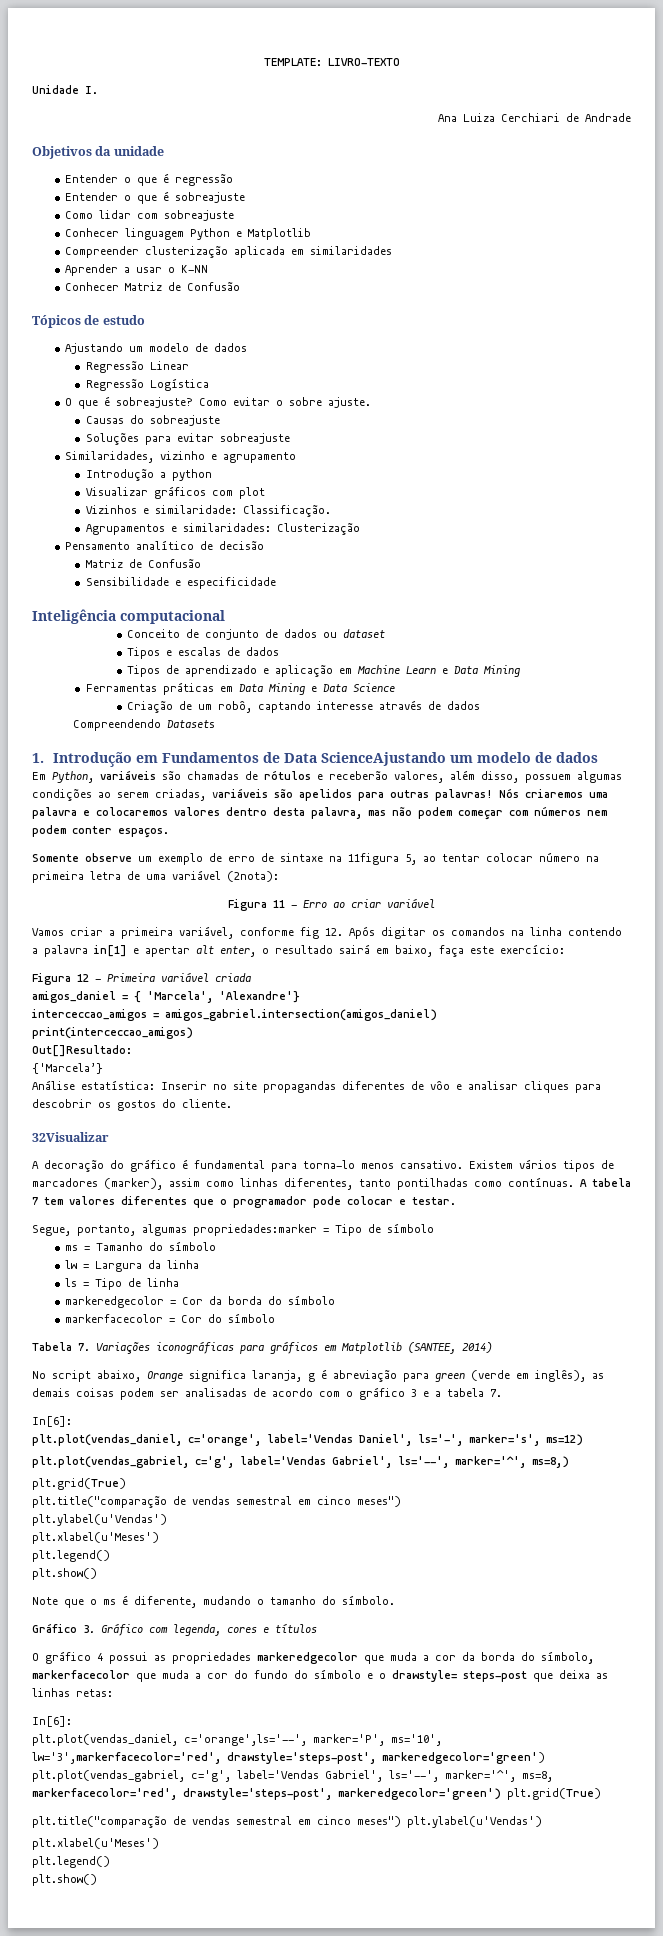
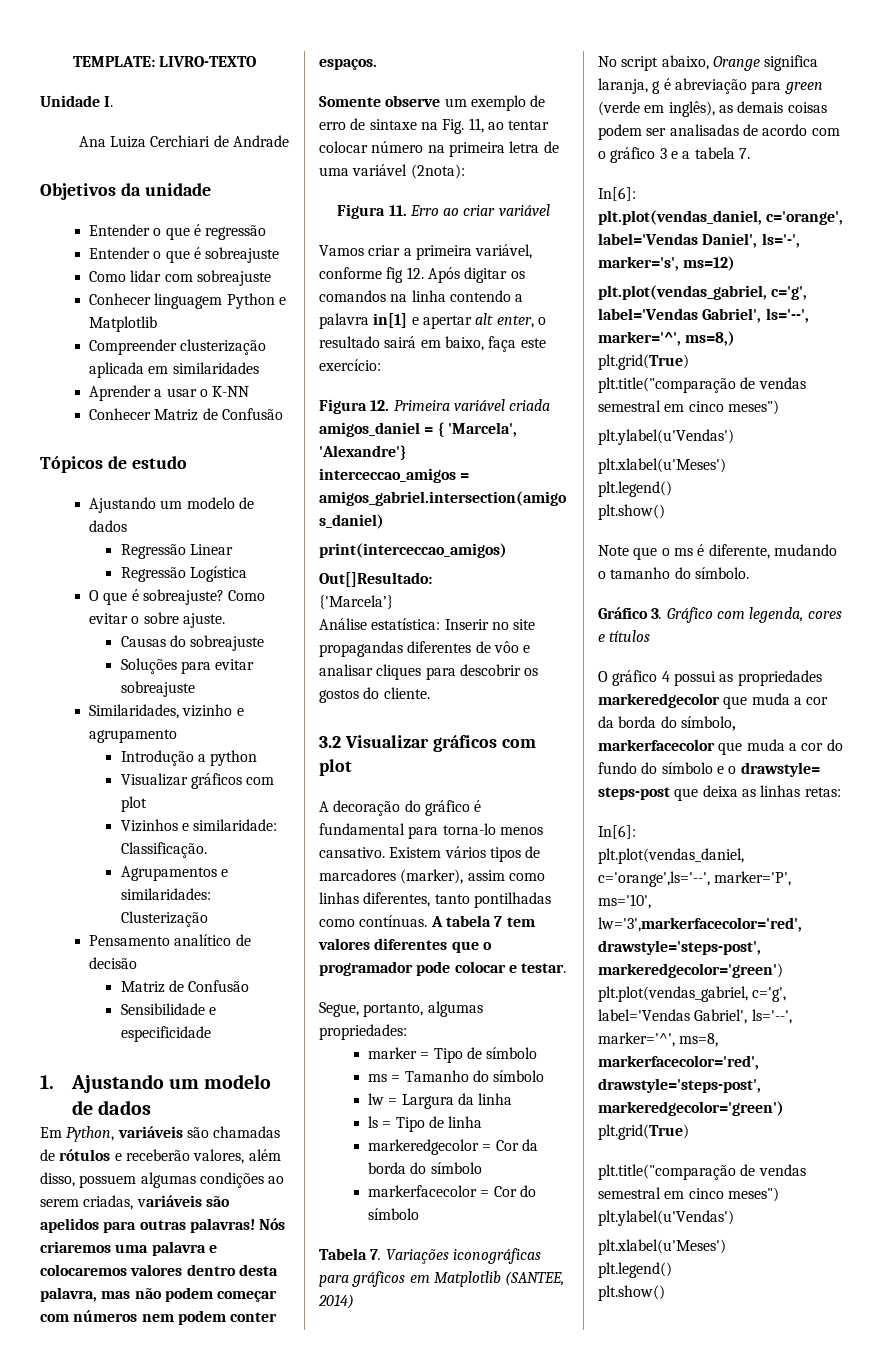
- Inteligência computacional
- Conceito de conjunto de dados ou dataset
- Tipos e escalas de dados
- Tipos de aprendizado e aplicação em Machine Learn e Data Mining
- Ferramentas práticas em Data Mining e Data Science
- Criação de um robô, captando interesse através de dados
- Compreendendo Datasets
- 1. Introdução em Fundamentos de Data ScienceAjustando um modelo de dados
+ 1. Ajustando um modelo de dados
- Somente observe um exemplo de erro de sintaxe na 11figura 5, ao tentar colocar número na primeira letra de uma variável (2nota):
+ Somente observe um exemplo de erro de sintaxe na Fig. 11, ao tentar colocar número na primeira letra de uma variável (2nota):
- Figura 11 - Erro ao criar variável
+ Figura 11. Erro ao criar variável
- Figura 12 - Primeira variável criada
+ Figura 12. Primeira variável criada
- 32Visualizar
+ 3.2 Visualizar gráficos com plot
- Segue, portanto, algumas propriedades:marker = Tipo de símbolo
+ Segue, portanto, algumas propriedades:
+ marker = Tipo de símbolo

